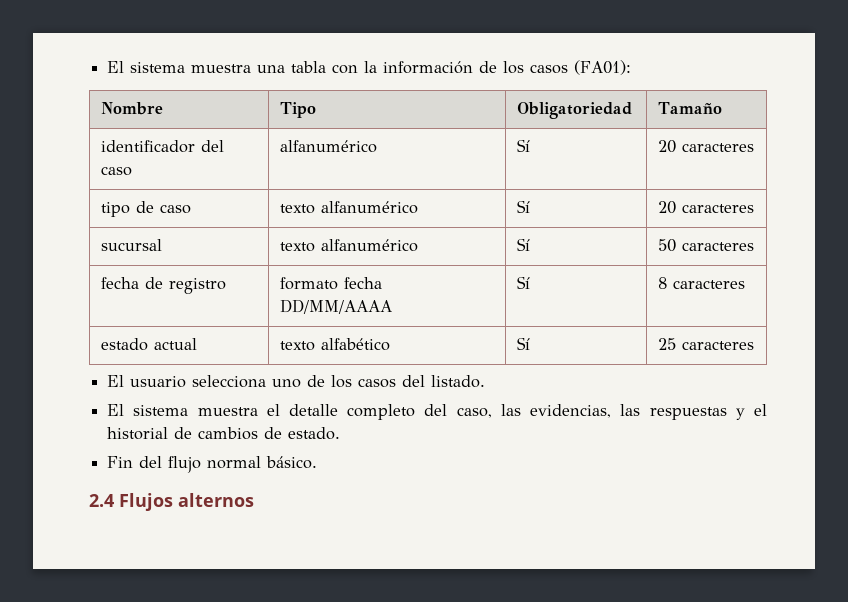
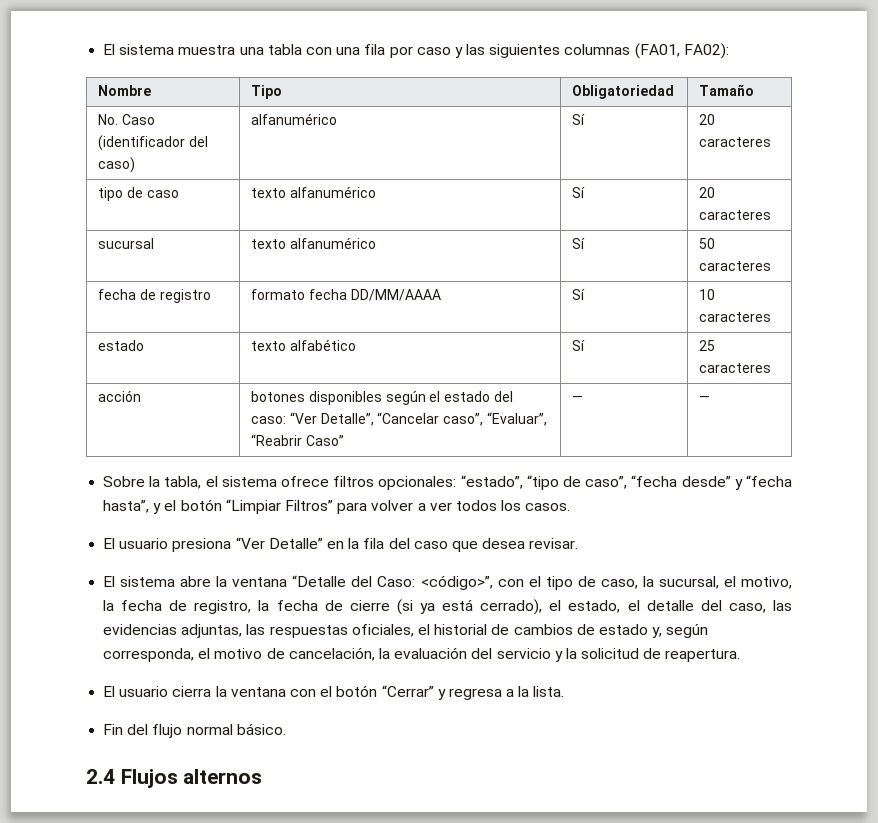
- El sistema muestra una tabla con la información de los casos (FA01):
+ El sistema muestra una tabla con una fila por caso y las siguientes columnas (FA01, FA02):
- identificador del caso | alfanumérico | Sí | 20 caracteres
+ No. Caso (identificador del caso) | alfanumérico | Sí | 20 caracteres
- fecha de registro | formato fecha DD/MM/AAAA | Sí | 8 caracteres
+ fecha de registro | formato fecha DD/MM/AAAA | Sí | 10 caracteres
- estado actual | texto alfabético | Sí | 25 caracteres
+ estado | texto alfabético | Sí | 25 caracteres
- El usuario selecciona uno de los casos del listado.
- El sistema muestra el detalle completo del caso, las evidencias, las respuestas y el historial de cambios de estado.
+ acción | botones disponibles según el estado del caso: “Ver Detalle”, “Cancelar caso”, “Evaluar”, “Reabrir Caso” | — | —
+ Sobre la tabla, el sistema ofrece filtros opcionales: “estado”, “tipo de caso”, “fecha desde” y “fecha hasta”, y el botón “Limpiar Filtros” para volver a ver todos los casos.
+ El usuario presiona “Ver Detalle” en la fila del caso que desea revisar.
+ El sistema abre la ventana “Detalle del Caso: <código>”, con el tipo de caso, la sucursal, el motivo, la fecha de registro, la fecha de cierre (si ya está cerrado), el estado, el detalle del caso, las evidencias adjuntas, las respuestas oficiales, el historial de cambios de estado y, según corresponda, el motivo de cancelación, la evaluación del servicio y la solicitud de reapertura.
+ El usuario cierra la ventana con el botón “Cerrar” y regresa a la lista.

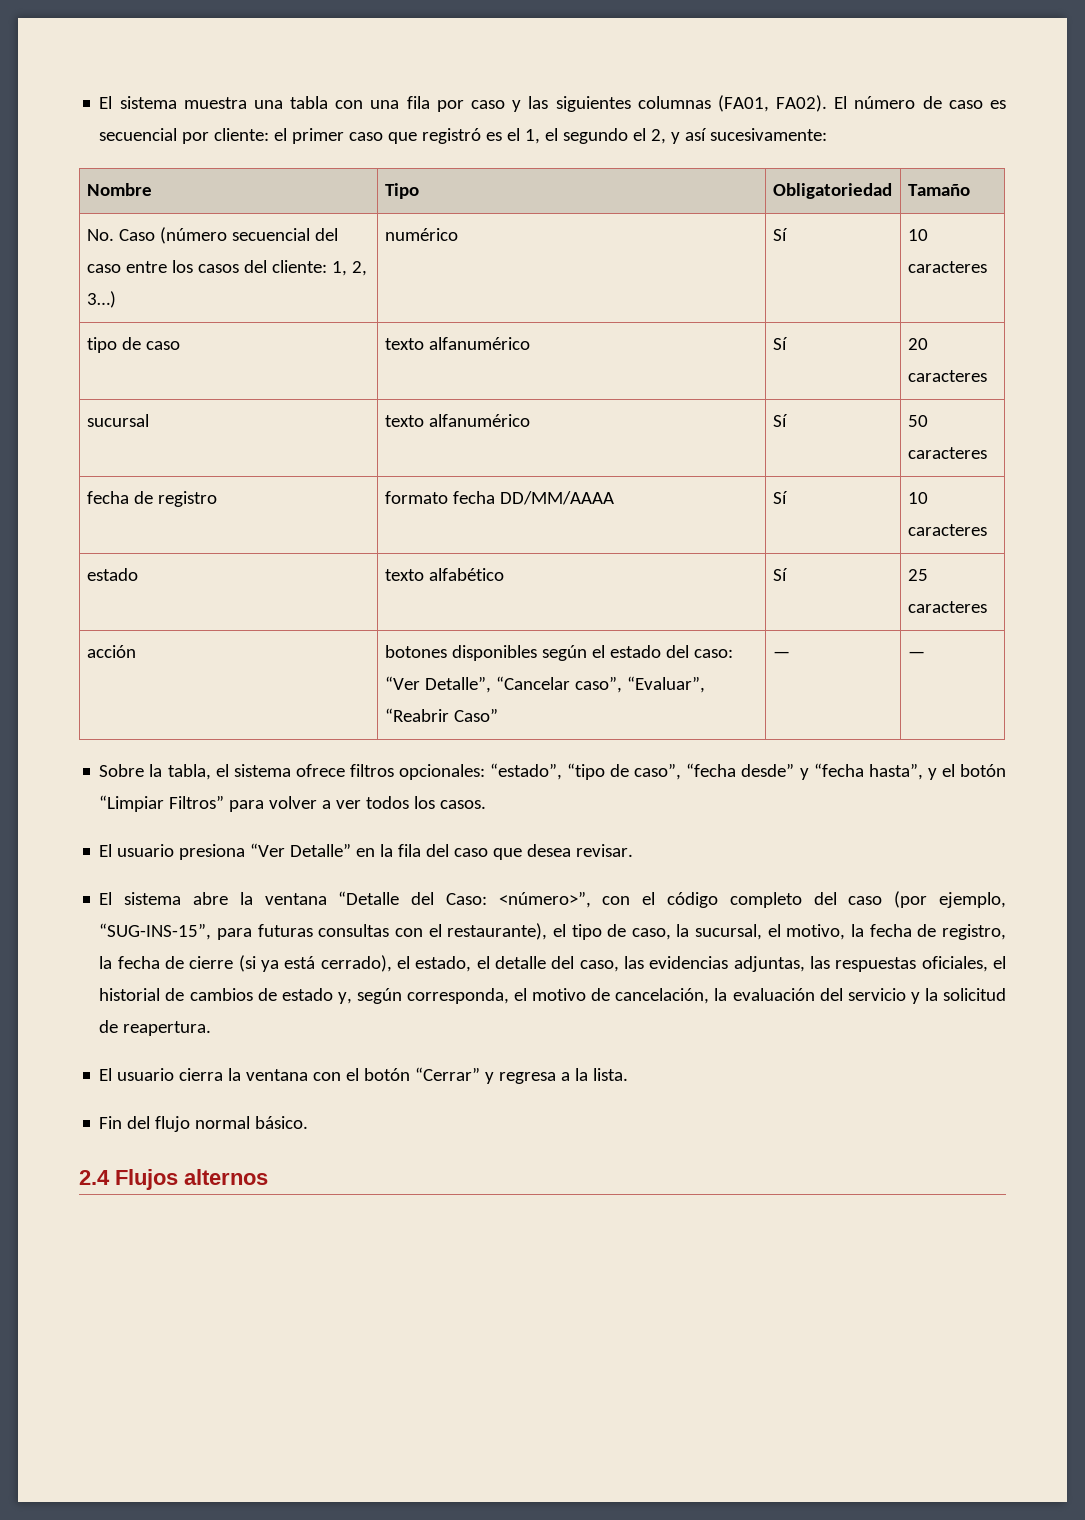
- El sistema muestra una tabla con una fila por caso y las siguientes columnas (FA01, FA02):
+ El sistema muestra una tabla con una fila por caso y las siguientes columnas (FA01, FA02). El número de caso es secuencial por cliente: el primer caso que registró es el 1, el segundo el 2, y así sucesivamente:
- No. Caso (identificador del caso) | alfanumérico | Sí | 20 caracteres
+ No. Caso (número secuencial del caso entre los casos del cliente: 1, 2, 3…) | numérico | Sí | 10 caracteres
- <código>”, con el tipo de caso, la sucursal, el motivo, la fecha de registro, la fecha de cierre (si ya está cerrado), el estado, el detalle del caso, las evidencias adjuntas, las respuestas oficiales, el historial de cambios de estado y, según corresponda, el motivo de cancelación, la evaluación del servicio y la solicitud de reapertura.
+ <número>”, con el código completo del caso (por ejemplo, “SUG-INS-15”, para futuras consultas con el restaurante), el tipo de caso, la sucursal, el motivo, la fecha de registro, la fecha de cierre (si ya está cerrado), el estado, el detalle del caso, las evidencias adjuntas, las respuestas oficiales, el historial de cambios de estado y, según corresponda, el motivo de cancelación, la evaluación del servicio y la solicitud de reapertura.

